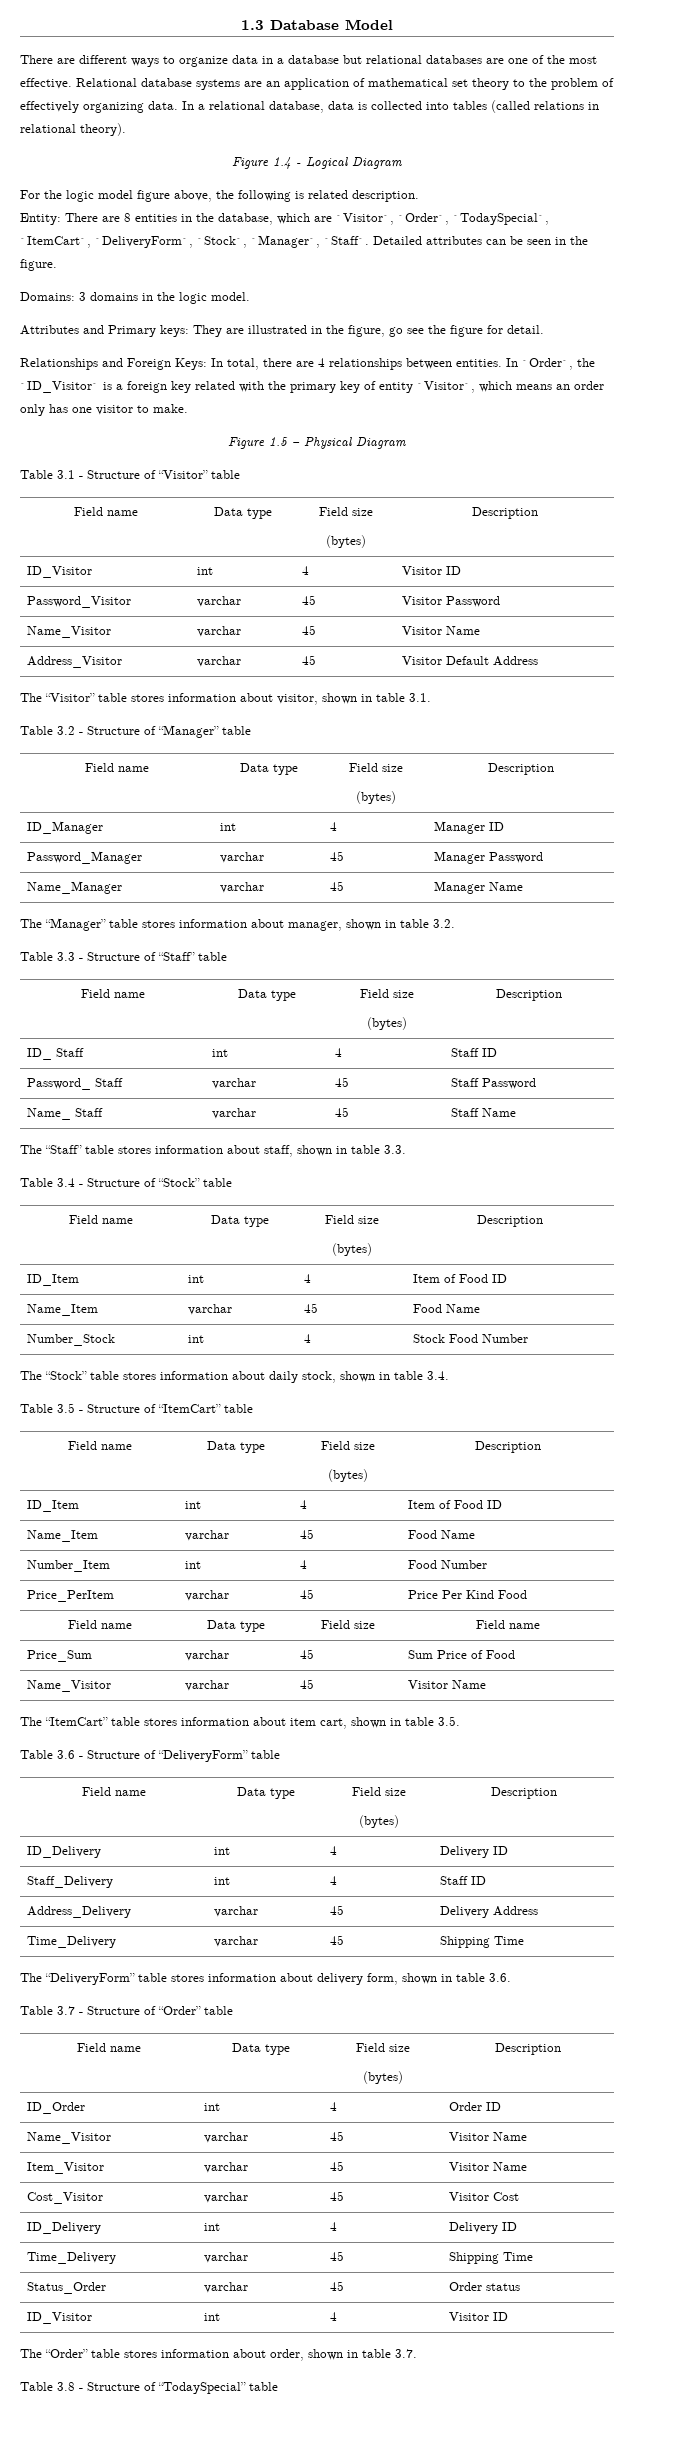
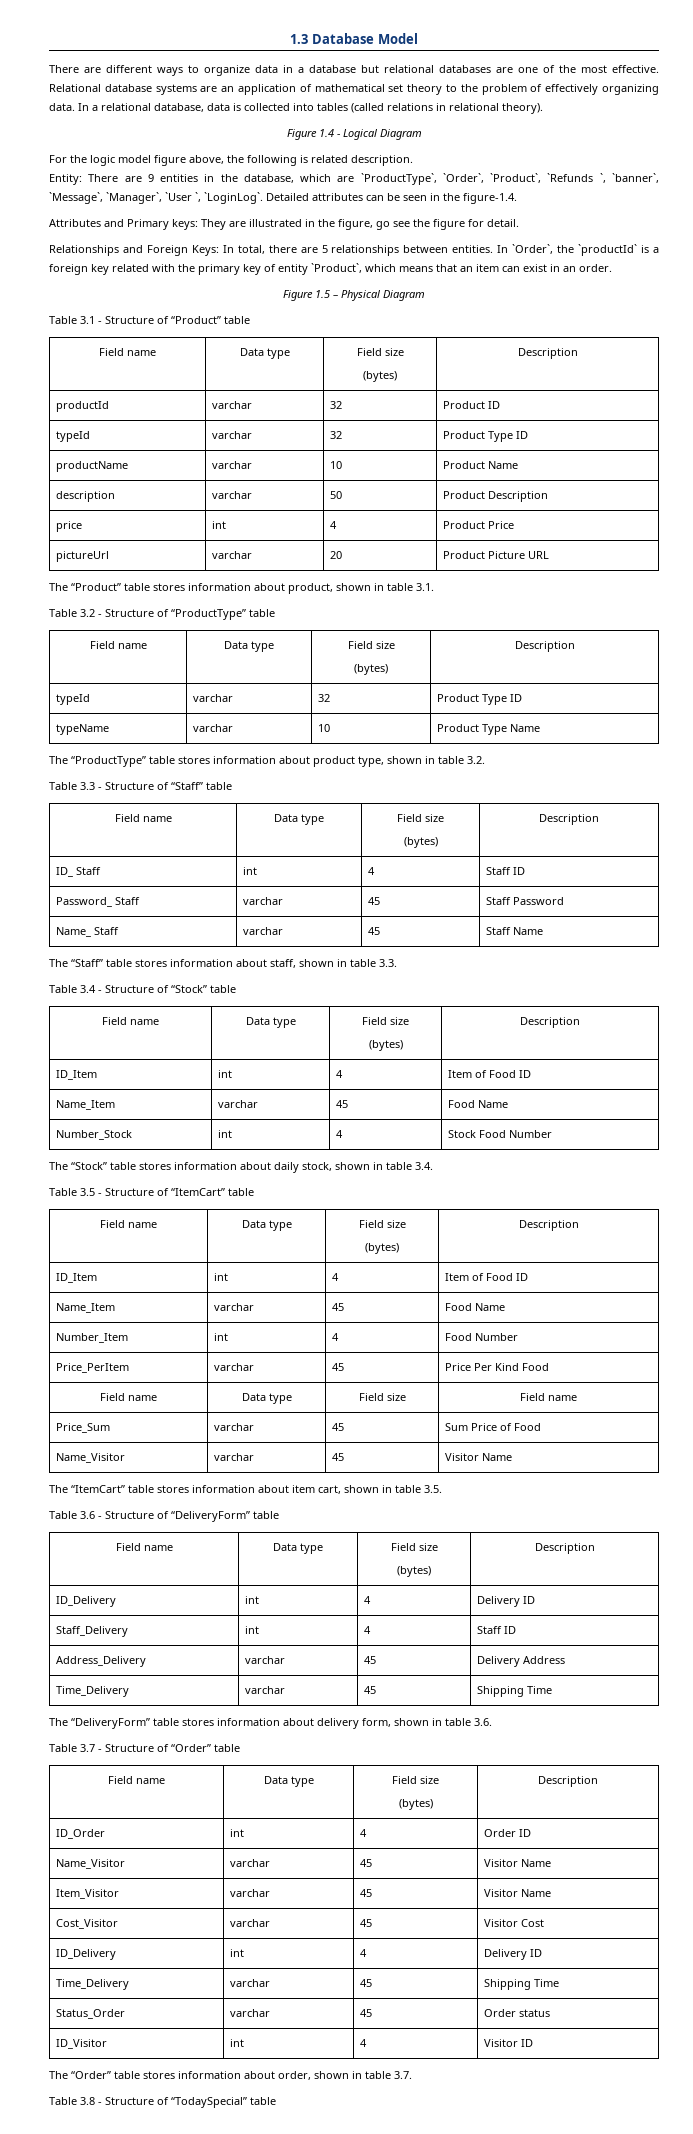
- Entity: There are 8 entities in the database, which are `Visitor`, `Order`, `TodaySpecial`, `ItemCart`, `DeliveryForm`, `Stock`, `Manager`, `Staff`.
+ Entity: There are 9 entities in the database, which are `ProductType`, `Order`, `Product`, `Refunds `, `banner`, `Message`, `Manager`, `User `, `LoginLog`.
- Detailed attributes can be seen in the figure.
- Domains: 3 domains in the logic model.
+ Detailed attributes can be seen in the figure-1.4.
- Relationships and Foreign Keys: In total, there are 4 relationships between entities.
+ Relationships and Foreign Keys: In total, there are 5 relationships between entities.
- In `Order`, the `ID_Visitor` is a foreign key related with the primary key of entity `Visitor`, which means an order only has one visitor to make.
+ In `Order`, the `productId` is a foreign key related with the primary key of entity `Product`, which means that an item can exist in an order.
- Table 3.1 - Structure of “Visitor” table
+ Table 3.1 - Structure of “Product” table
  Field name | Data type | Field size
  (bytes) | Description
- ID_Visitor | int | 4 | Visitor ID
- Password_Visitor | varchar | 45 | Visitor Password
- Name_Visitor | varchar | 45 | Visitor Name
- Address_Visitor | varchar | 45 | Visitor Default Address
- The “Visitor” table stores information about visitor, shown in table 3.1.
+ productId | varchar | 32 | Product ID
+ typeId | varchar | 32 | Product Type ID
+ productName | varchar | 10 | Product Name
+ description | varchar | 50 | Product Description
+ price | int | 4 | Product Price
+ pictureUrl | varchar | 20 | Product Picture URL
+ The “Product” table stores information about product, shown in table 3.1.
- Table 3.2 - Structure of “Manager” table
+ Table 3.2 - Structure of “ProductType” table
  Field name | Data type | Field size
  (bytes) | Description
- ID_Manager | int | 4 | Manager ID
- Password_Manager | varchar | 45 | Manager Password
- Name_Manager | varchar | 45 | Manager Name
- The “Manager” table stores information about manager, shown in table 3.2.
+ typeId | varchar | 32 | Product Type ID
+ typeName | varchar | 10 | Product Type Name
+ The “ProductType” table stores information about product type, shown in table 3.2.

